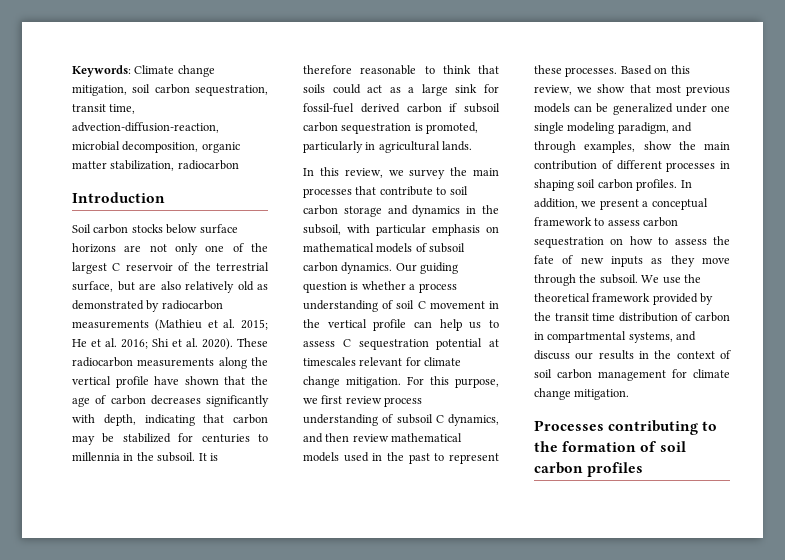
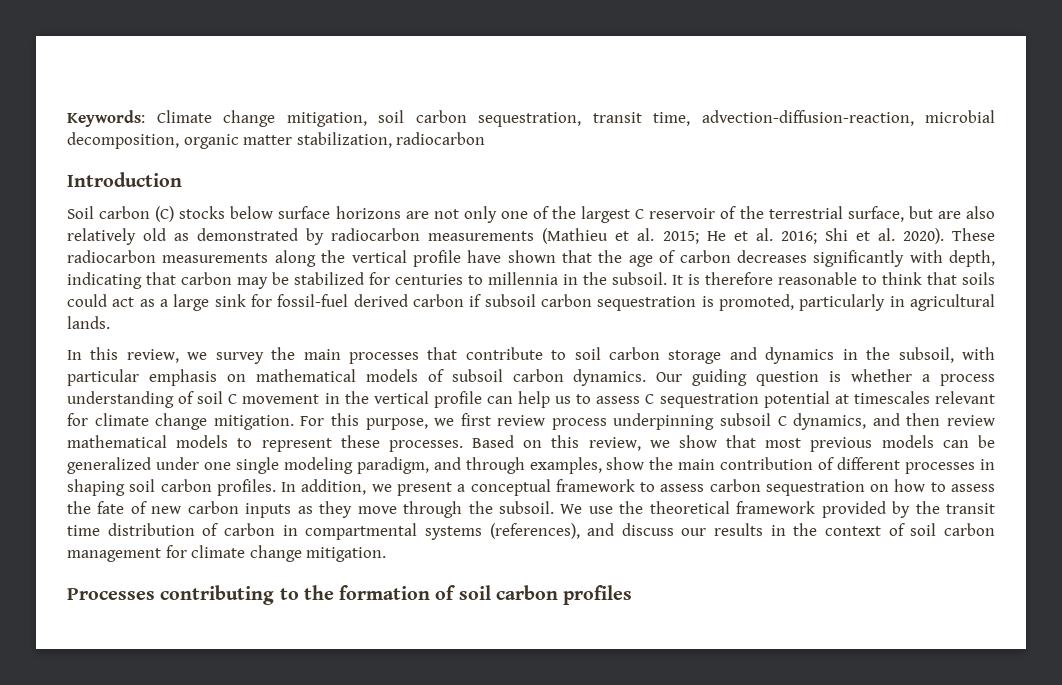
- Soil carbon stocks below surface horizons are not only one of the largest C reservoir of the terrestrial surface, but are also relatively old as demonstrated by radiocarbon measurements (Mathieu et al. 2015; He et al. 2016; Shi et al. 2020).
+ Soil carbon (C) stocks below surface horizons are not only one of the largest C reservoir of the terrestrial surface, but are also relatively old as demonstrated by radiocarbon measurements (Mathieu et al. 2015; He et al. 2016; Shi et al. 2020).
- For this purpose, we first review process understanding of subsoil C dynamics, and then review mathematical models used in the past to represent these processes.
+ For this purpose, we first review process underpinning subsoil C dynamics, and then review mathematical models to represent these processes.
- In addition, we present a conceptual framework to assess carbon sequestration on how to assess the fate of new inputs as they move through the subsoil.
+ In addition, we present a conceptual framework to assess carbon sequestration on how to assess the fate of new carbon inputs as they move through the subsoil.
- We use the theoretical framework provided by the transit time distribution of carbon in compartmental systems, and discuss our results in the context of soil carbon management for climate change mitigation.
+ We use the theoretical framework provided by the transit time distribution of carbon in compartmental systems (references), and discuss our results in the context of soil carbon management for climate change mitigation.

